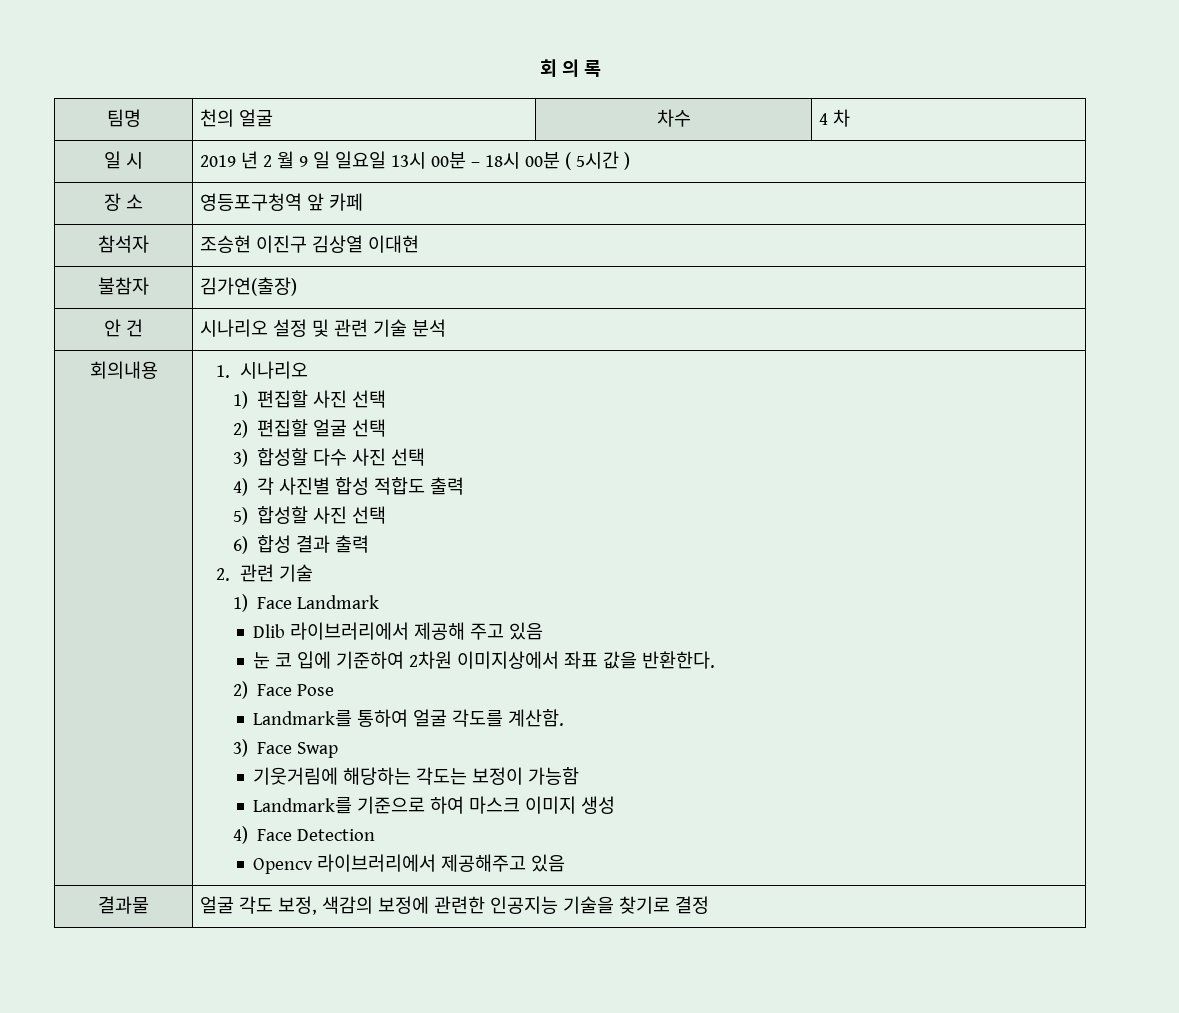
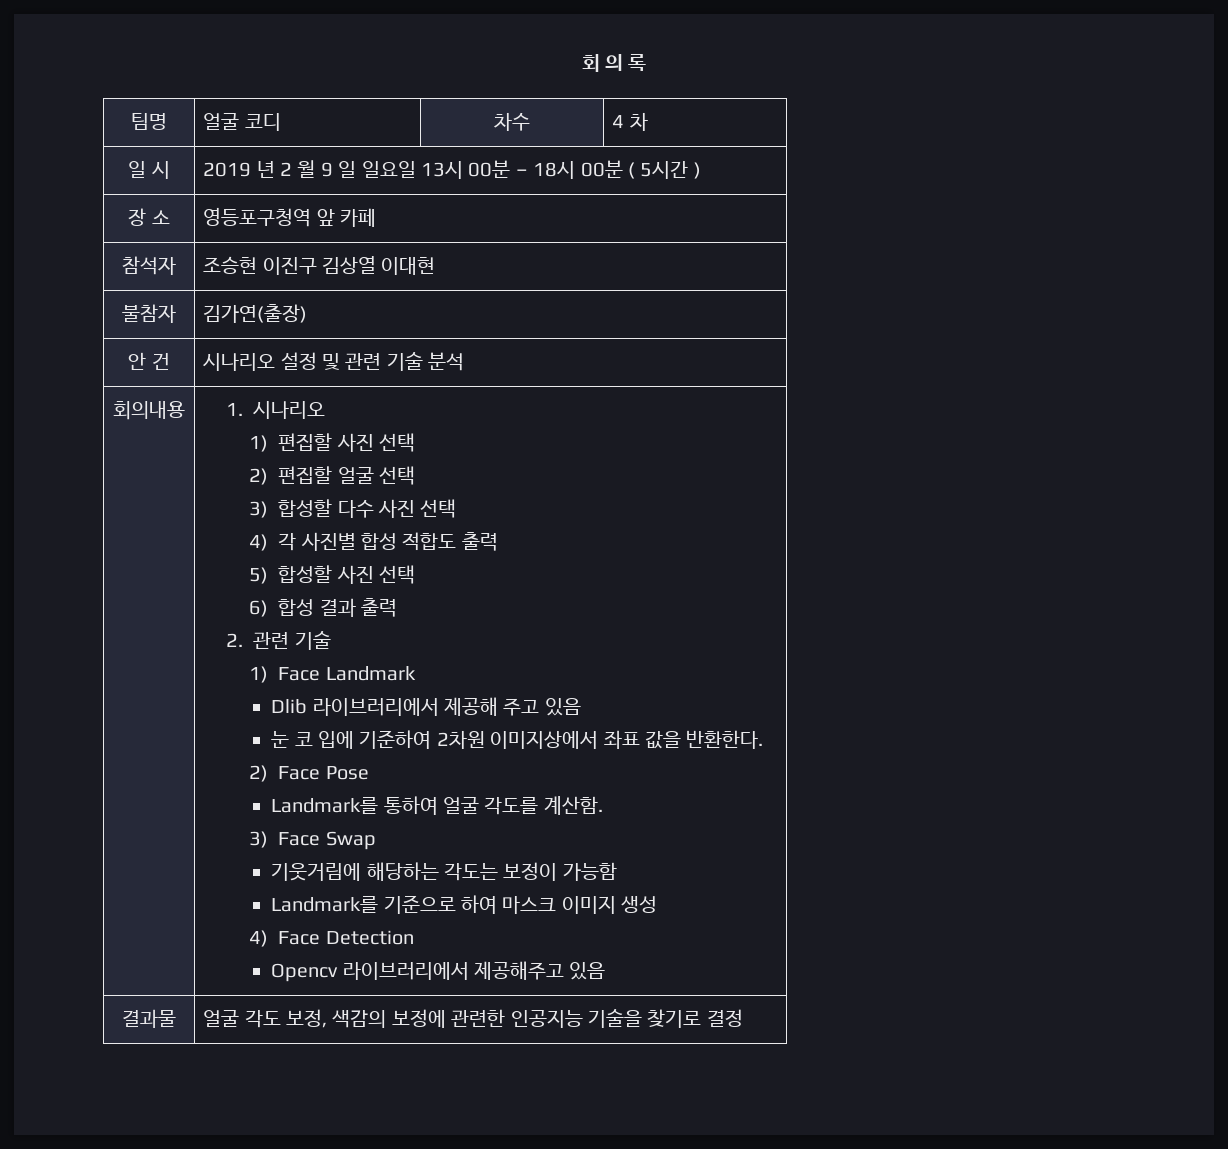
- 팀명 | 천의 얼굴 | 차수 | 4 차
+ 팀명 | 얼굴 코디 | 차수 | 4 차

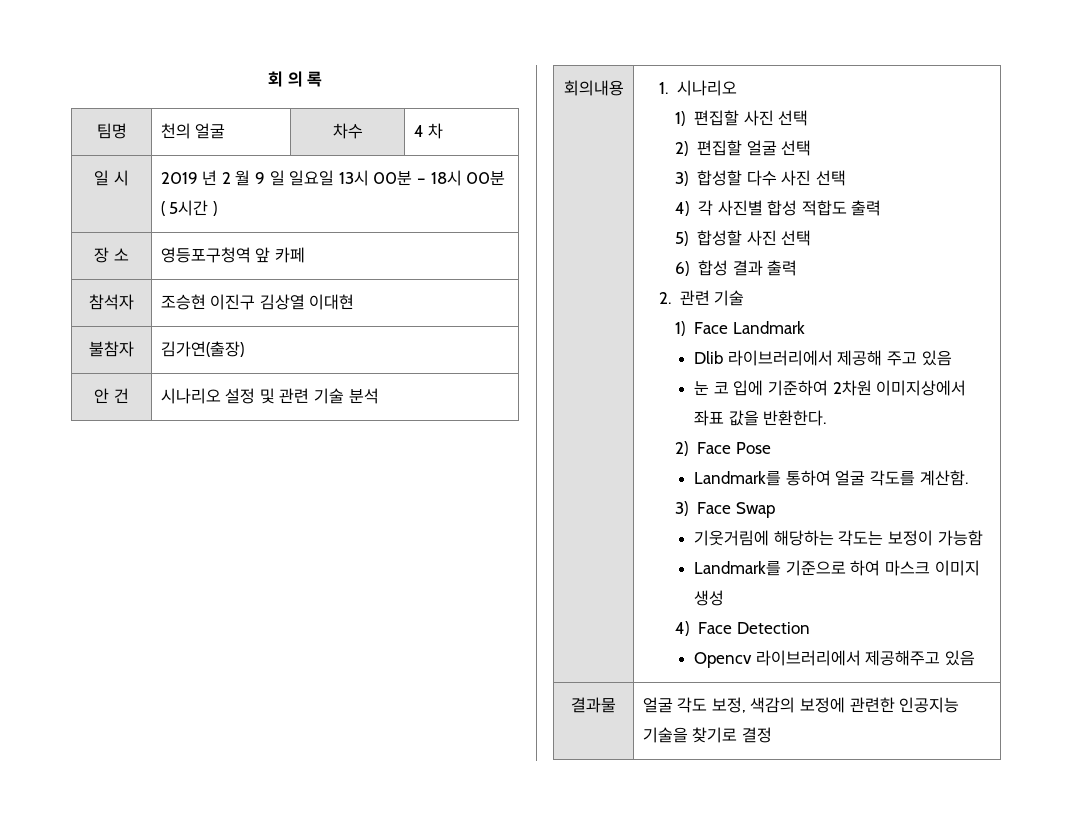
- 팀명 | 얼굴 코디 | 차수 | 4 차
+ 팀명 | 천의 얼굴 | 차수 | 4 차

